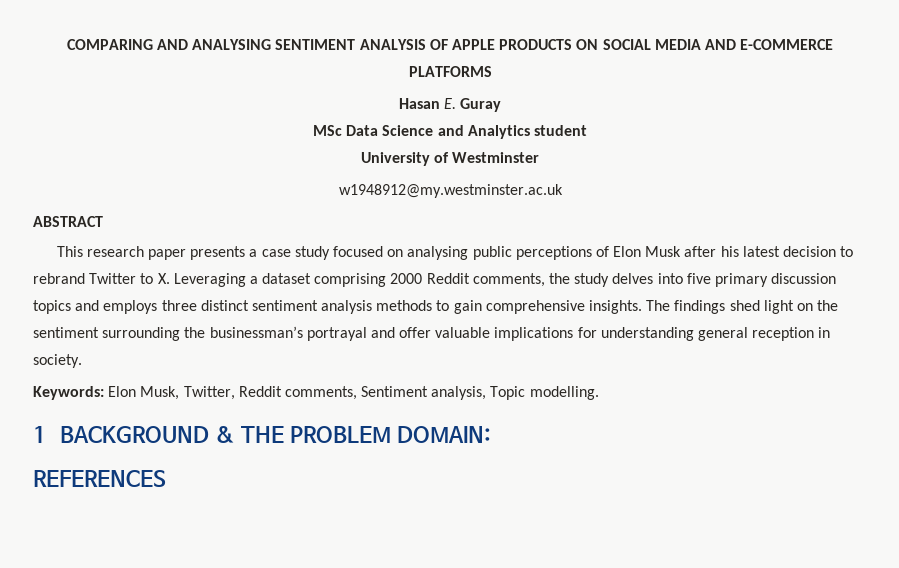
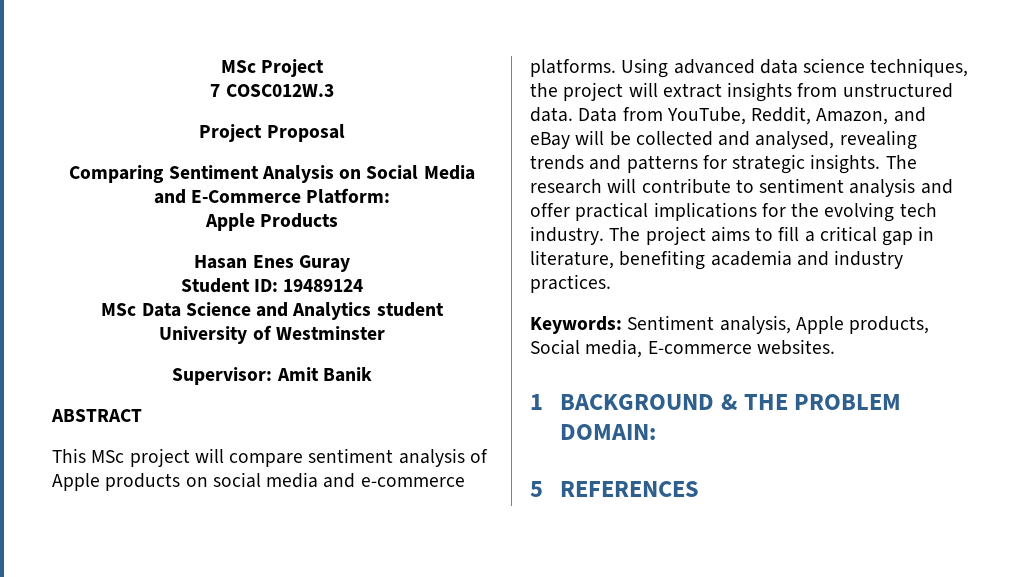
- COMPARING AND ANALYSING SENTIMENT ANALYSIS OF APPLE PRODUCTS ON SOCIAL MEDIA AND E-COMMERCE PLATFORMS
+ MSc Project
+ 7 COSC012W.3
+ Project Proposal
+ Comparing Sentiment Analysis on Social Media and E-Commerce Platform:
+ Apple Products
- Hasan E. Guray
+ Hasan Enes Guray
+ Student ID: 19489124
- w1948912@my.westminster.ac.uk
+ Supervisor: Amit Banik
- This research paper presents a case study focused on analysing public perceptions of Elon Musk after his latest decision to rebrand Twitter to X. Leveraging a dataset comprising 2000 Reddit comments, the study delves into five primary discussion topics and employs three distinct sentiment analysis methods to gain comprehensive insights. The findings shed light on the sentiment surrounding the businessman’s portrayal and offer valuable implications for understanding general reception in society.
- Keywords: Elon Musk, Twitter, Reddit comments, Sentiment analysis, Topic modelling.
+ This MSc project will compare sentiment analysis of Apple products on social media and e-commerce platforms. Using advanced data science techniques, the project will extract insights from unstructured data. Data from YouTube, Reddit, Amazon, and eBay will be collected and analysed, revealing trends and patterns for strategic insights. The research will contribute to sentiment analysis and offer practical implications for the evolving tech industry. The project aims to fill a critical gap in literature, benefiting academia and industry practices.
+ Keywords: Sentiment analysis, Apple products, Social media, E-commerce websites.
- REFERENCES
+ 5 REFERENCES

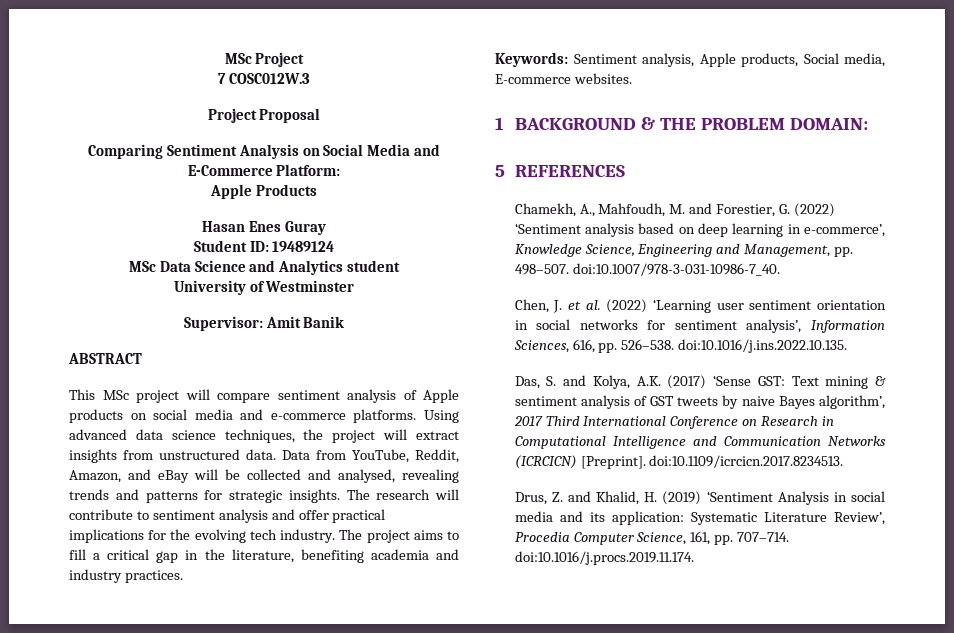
- The project aims to fill a critical gap in literature, benefiting academia and industry practices.
+ The project aims to fill a critical gap in the literature, benefiting academia and industry practices.
+ Chamekh, A., Mahfoudh, M. and Forestier, G. (2022) ‘Sentiment analysis based on deep learning in e-commerce’, Knowledge Science, Engineering and Management, pp. 498–507. doi:10.1007/978-3-031-10986-7_40.
+ Chen, J. et al. (2022) ‘Learning user sentiment orientation in social networks for sentiment analysis’, Information Sciences, 616, pp. 526–538. doi:10.1016/j.ins.2022.10.135.
+ Das, S. and Kolya, A.K. (2017) ‘Sense GST: Text mining & sentiment analysis of GST tweets by naive Bayes algorithm’, 2017 Third International Conference on Research in Computational Intelligence and Communication Networks (ICRCICN) [Preprint]. doi:10.1109/icrcicn.2017.8234513.
+ Drus, Z. and Khalid, H. (2019) ‘Sentiment Analysis in social media and its application: Systematic Literature Review’, Procedia Computer Science, 161, pp. 707–714. doi:10.1016/j.procs.2019.11.174.

